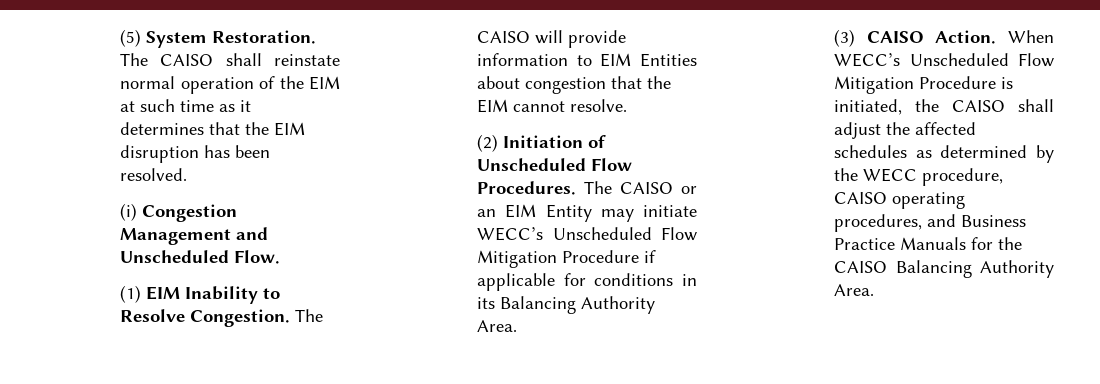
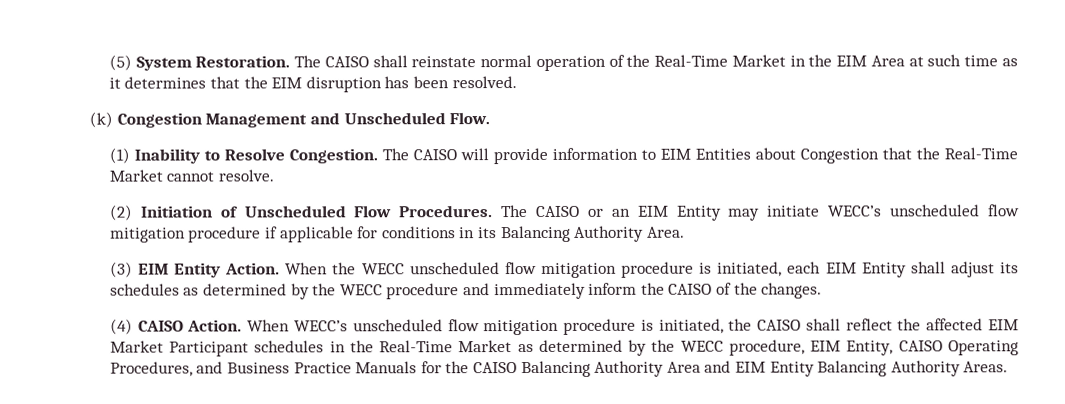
- The CAISO shall reinstate normal operation of the EIM at such time as it determines that the EIM disruption has been resolved.
+ The CAISO shall reinstate normal operation of the Real-Time Market in the EIM Area at such time as it determines that the EIM disruption has been resolved.
- (i) Congestion Management and Unscheduled Flow.
+ (k) Congestion Management and Unscheduled Flow.
- (1) EIM Inability to Resolve Congestion.
+ (1) Inability to Resolve Congestion.
- The CAISO will provide information to EIM Entities about congestion that the EIM cannot resolve.
+ The CAISO will provide information to EIM Entities about Congestion that the Real-Time Market cannot resolve.
- The CAISO or an EIM Entity may initiate WECC’s Unscheduled Flow Mitigation Procedure if applicable for conditions in its Balancing Authority Area.
+ The CAISO or an EIM Entity may initiate WECC’s unscheduled flow mitigation procedure if applicable for conditions in its Balancing Authority Area.
- (3) CAISO Action. When WECC’s Unscheduled Flow Mitigation Procedure is initiated, the CAISO shall adjust the affected schedules as determined by the WECC procedure, CAISO operating procedures, and Business Practice Manuals for the CAISO Balancing Authority Area.
+ (3) EIM Entity Action. When the WECC unscheduled flow mitigation procedure is initiated, each EIM Entity shall adjust its schedules as determined by the WECC procedure and immediately inform the CAISO of the changes.
+ (4) CAISO Action. When WECC’s unscheduled flow mitigation procedure is initiated, the CAISO shall reflect the affected EIM Market Participant schedules in the Real-Time Market as determined by the WECC procedure, EIM Entity, CAISO Operating Procedures, and Business Practice Manuals for the CAISO Balancing Authority Area and EIM Entity Balancing Authority Areas.

